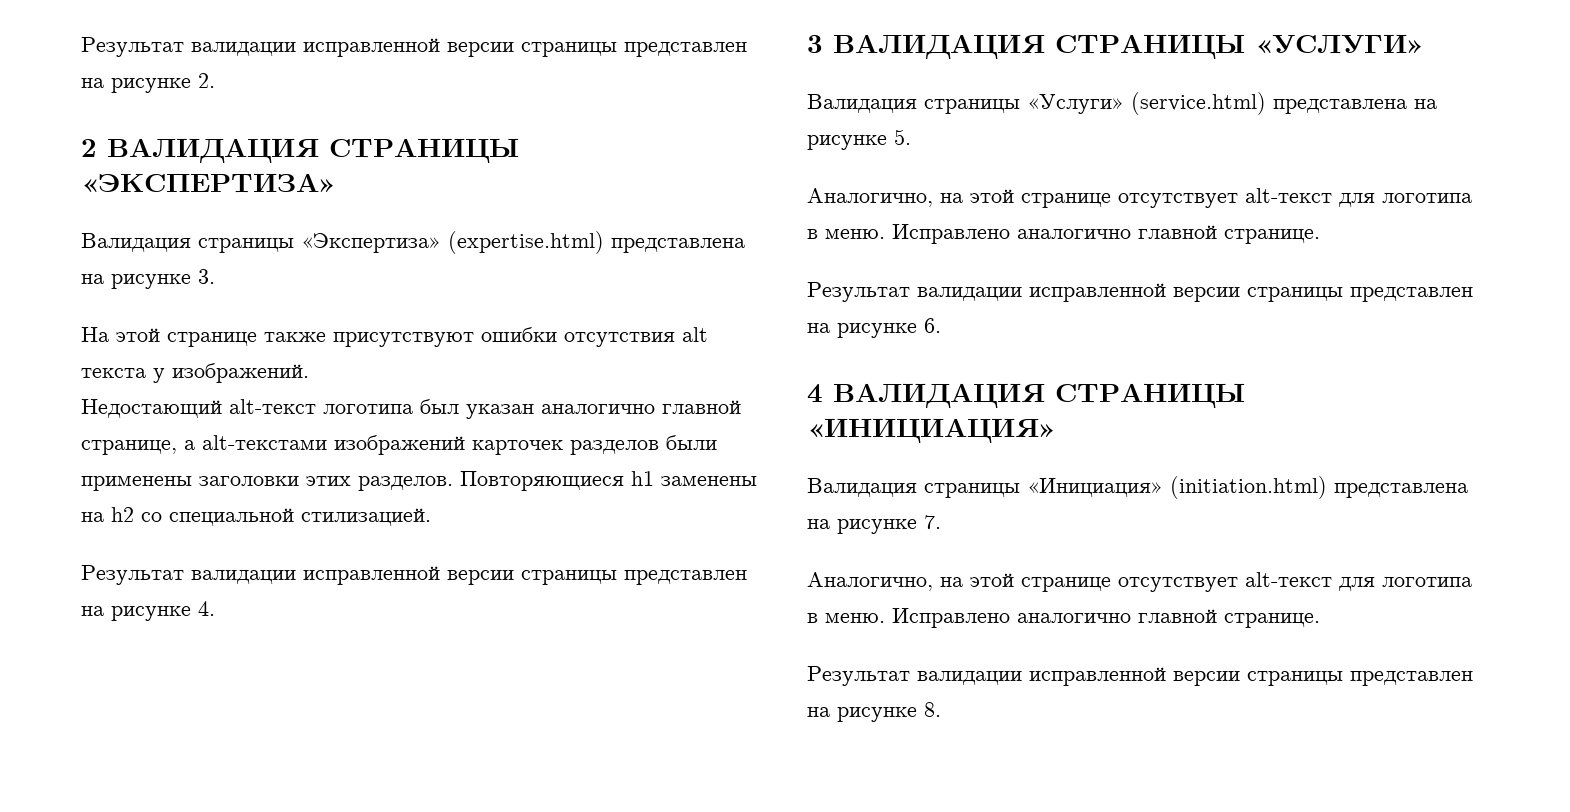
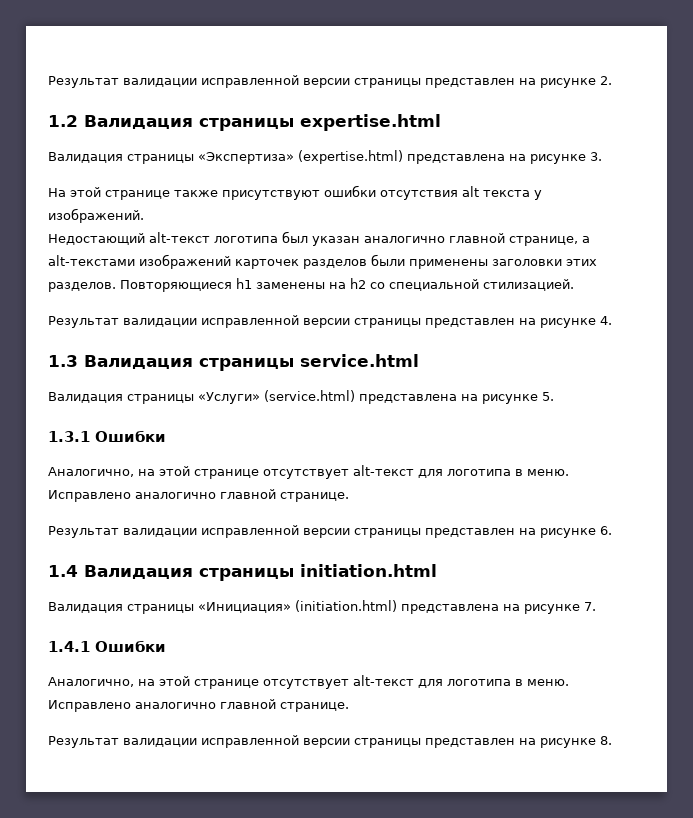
- 2 ВАЛИДАЦИЯ СТРАНИЦЫ «ЭКСПЕРТИЗА»
+ 1.2 Валидация страницы expertise.html
- 3 ВАЛИДАЦИЯ СТРАНИЦЫ «УСЛУГИ»
+ 1.3 Валидация страницы service.html
+ 1.3.1 Ошибки
- 4 ВАЛИДАЦИЯ СТРАНИЦЫ «ИНИЦИАЦИЯ»
+ 1.4 Валидация страницы initiation.html
+ 1.4.1 Ошибки

